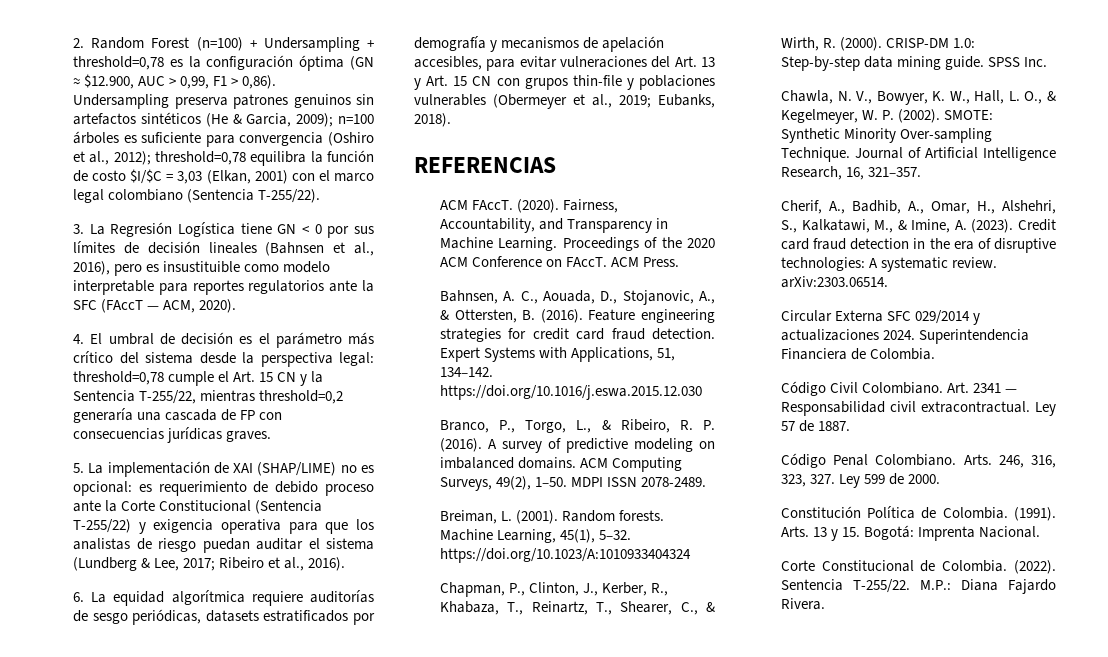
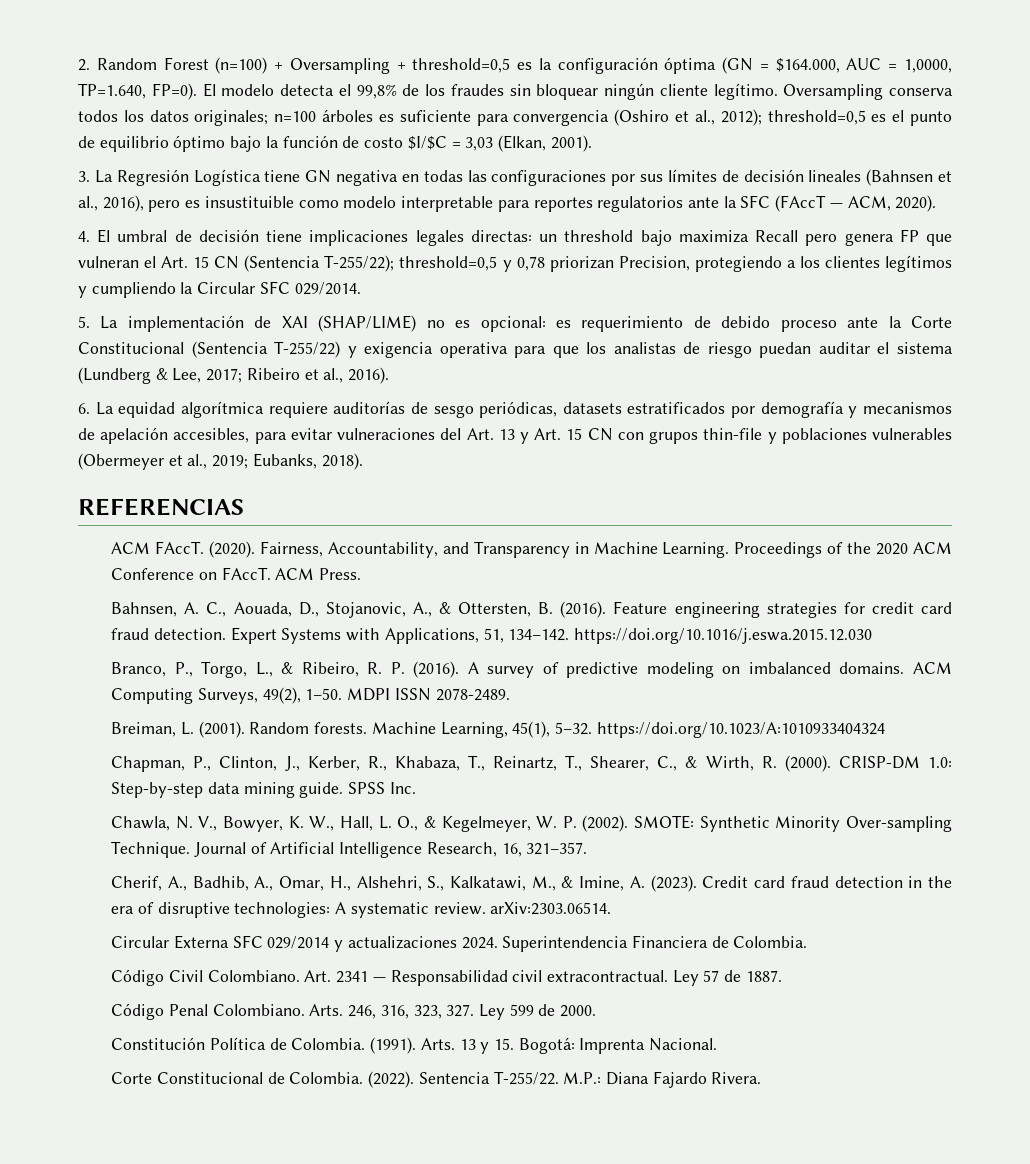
- 2. Random Forest (n=100) + Undersampling + threshold=0,78 es la configuración óptima (GN ≈ $12.900, AUC > 0,99, F1 > 0,86). Undersampling preserva patrones genuinos sin artefactos sintéticos (He & Garcia, 2009); n=100 árboles es suficiente para convergencia (Oshiro et al., 2012); threshold=0,78 equilibra la función de costo $I/$C = 3,03 (Elkan, 2001) con el marco legal colombiano (Sentencia T-255/22).
+ 2. Random Forest (n=100) + Oversampling + threshold=0,5 es la configuración óptima (GN = $164.000, AUC = 1,0000, TP=1.640, FP=0). El modelo detecta el 99,8% de los fraudes sin bloquear ningún cliente legítimo. Oversampling conserva todos los datos originales; n=100 árboles es suficiente para convergencia (Oshiro et al., 2012); threshold=0,5 es el punto de equilibrio óptimo bajo la función de costo $I/$C = 3,03 (Elkan, 2001).
- 3. La Regresión Logística tiene GN < 0 por sus límites de decisión lineales (Bahnsen et al., 2016), pero es insustituible como modelo interpretable para reportes regulatorios ante la SFC (FAccT — ACM, 2020).
+ 3. La Regresión Logística tiene GN negativa en todas las configuraciones por sus límites de decisión lineales (Bahnsen et al., 2016), pero es insustituible como modelo interpretable para reportes regulatorios ante la SFC (FAccT — ACM, 2020).
- 4. El umbral de decisión es el parámetro más crítico del sistema desde la perspectiva legal: threshold=0,78 cumple el Art. 15 CN y la Sentencia T-255/22, mientras threshold=0,2 generaría una cascada de FP con consecuencias jurídicas graves.
+ 4. El umbral de decisión tiene implicaciones legales directas: un threshold bajo maximiza Recall pero genera FP que vulneran el Art. 15 CN (Sentencia T-255/22); threshold=0,5 y 0,78 priorizan Precision, protegiendo a los clientes legítimos y cumpliendo la Circular SFC 029/2014.

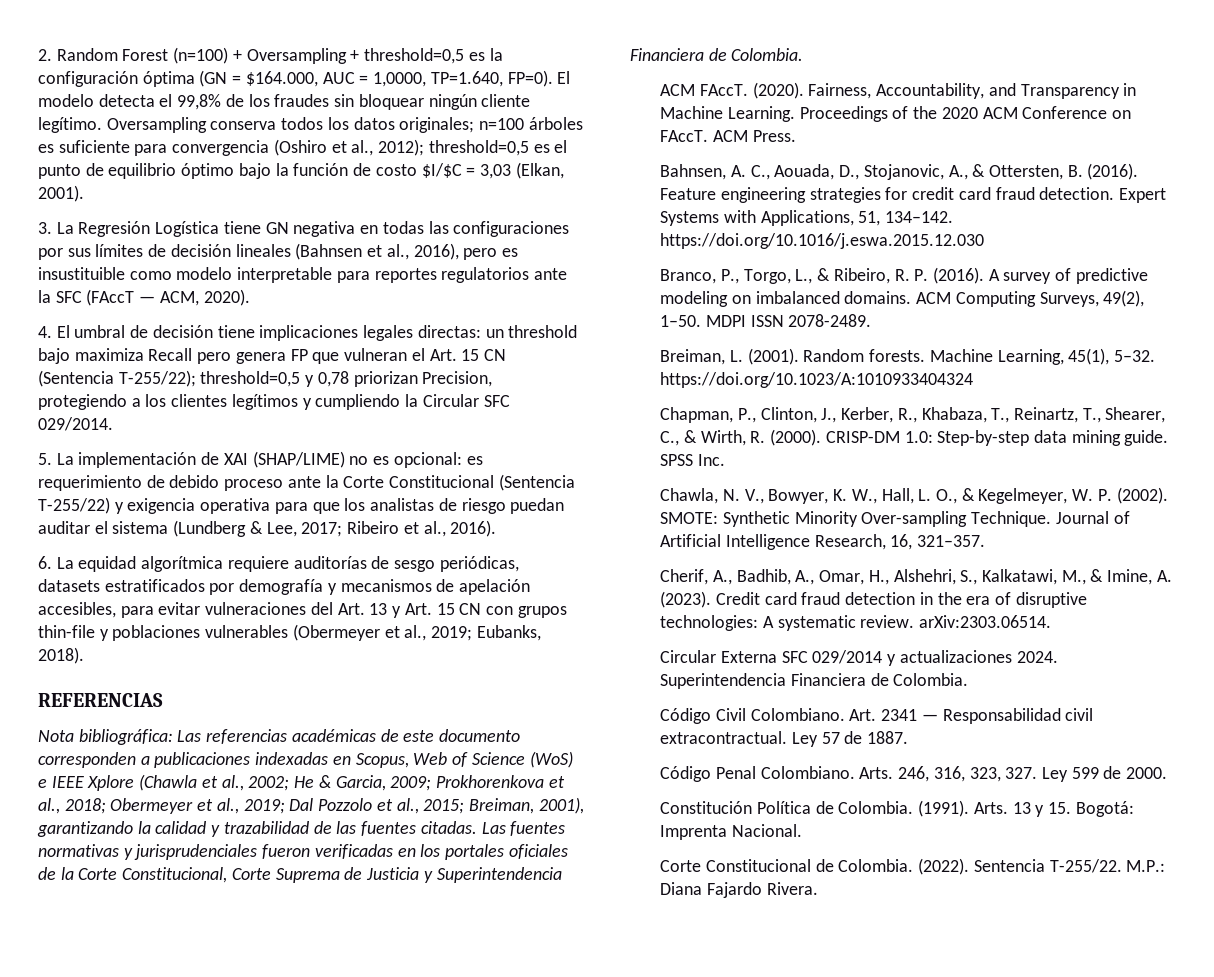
+ Nota bibliográfica: Las referencias académicas de este documento corresponden a publicaciones indexadas en Scopus, Web of Science (WoS) e IEEE Xplore (Chawla et al., 2002; He & Garcia, 2009; Prokhorenkova et al., 2018; Obermeyer et al., 2019; Dal Pozzolo et al., 2015; Breiman, 2001), garantizando la calidad y trazabilidad de las fuentes citadas. Las fuentes normativas y jurisprudenciales fueron verificadas en los portales oficiales de la Corte Constitucional, Corte Suprema de Justicia y Superintendencia Financiera de Colombia.

